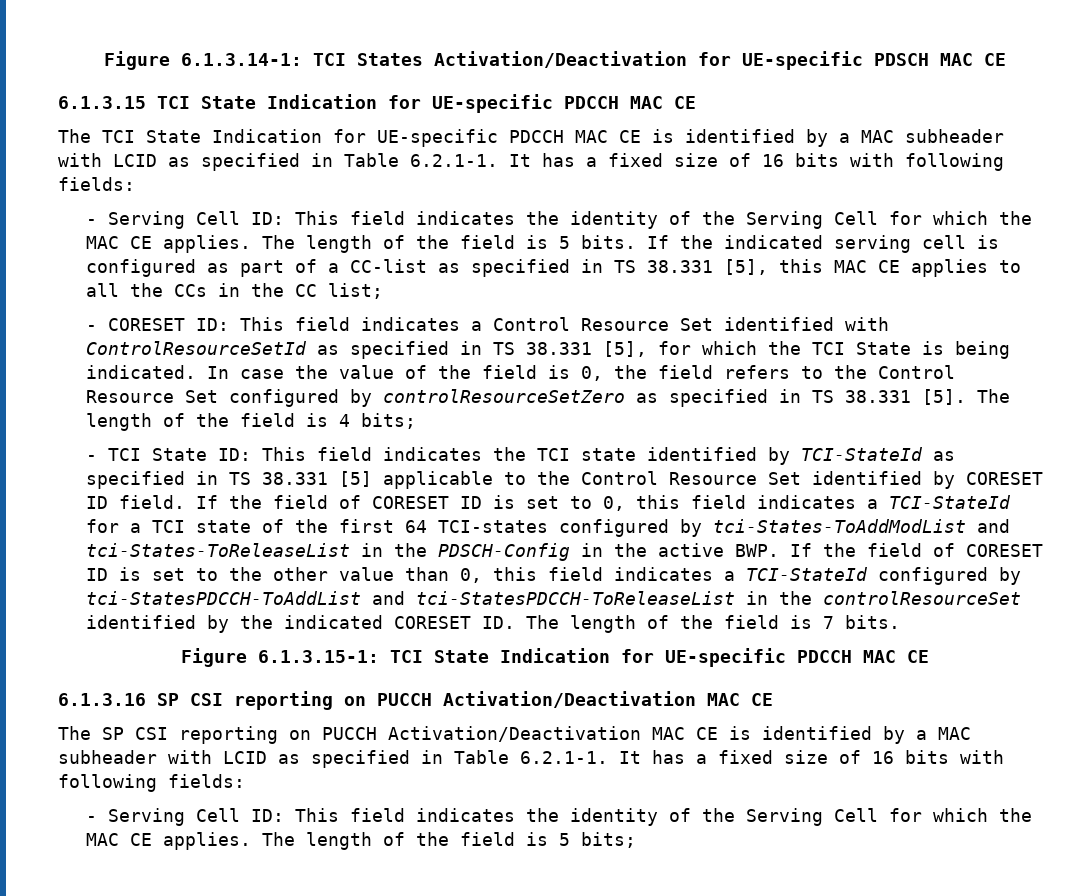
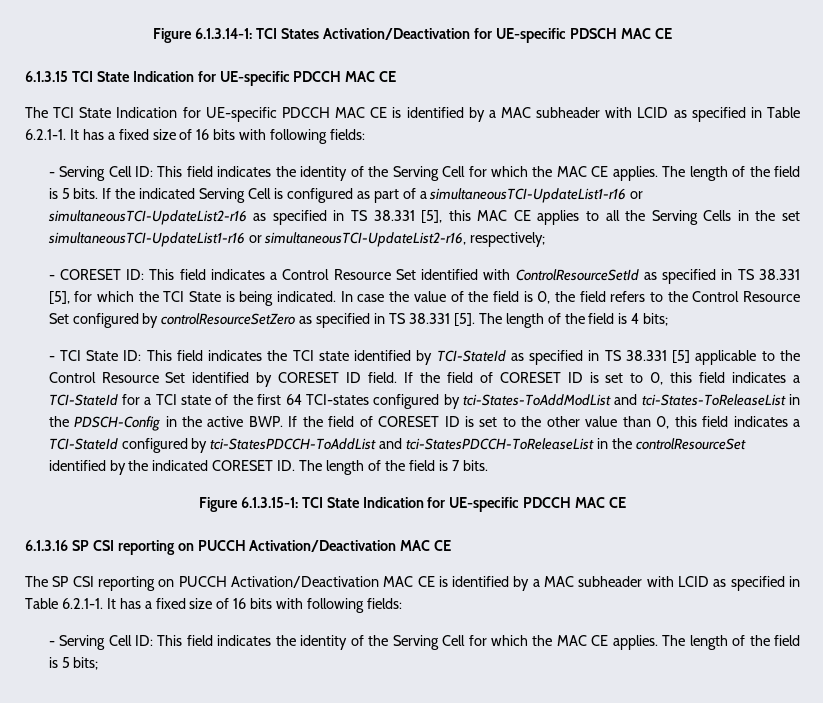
- If the indicated serving cell is configured as part of a CC-list as specified in TS 38.331 [5], this MAC CE applies to all the CCs in the CC list;
+ If the indicated Serving Cell is configured as part of a simultaneousTCI-UpdateList1-r16 or simultaneousTCI-UpdateList2-r16 as specified in TS 38.331 [5], this MAC CE applies to all the Serving Cells in the set simultaneousTCI-UpdateList1-r16 or simultaneousTCI-UpdateList2-r16, respectively;

